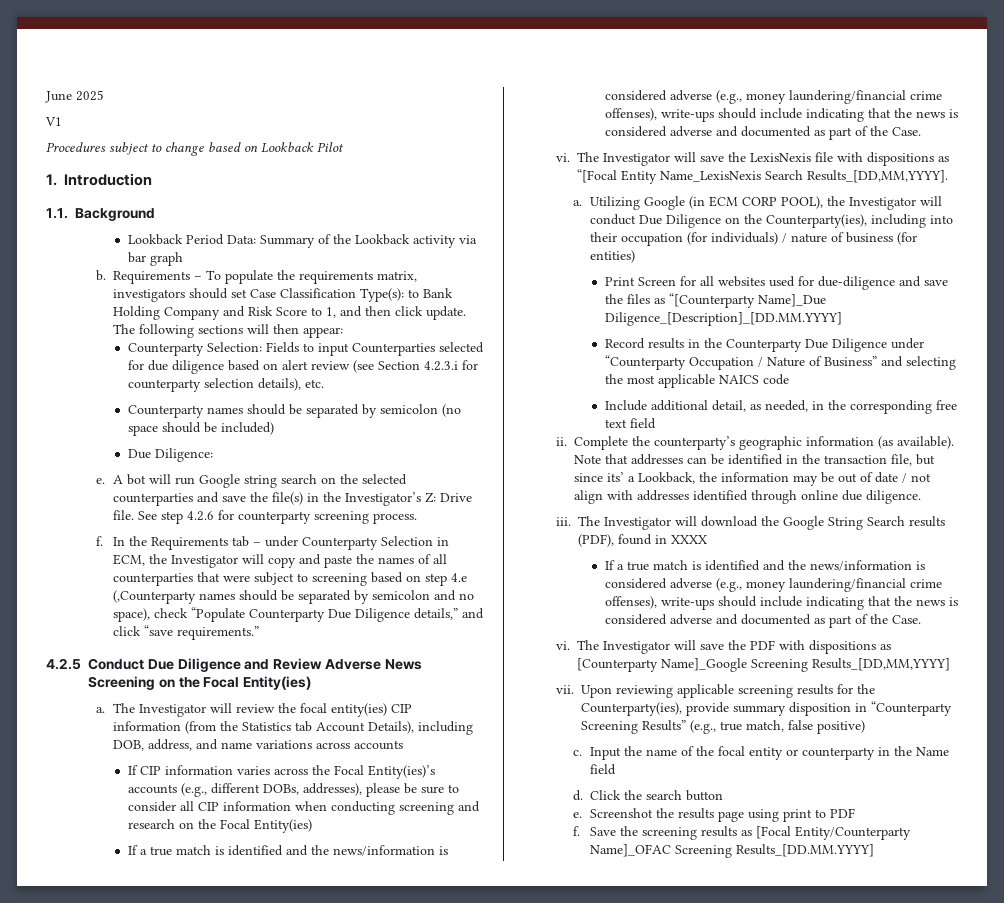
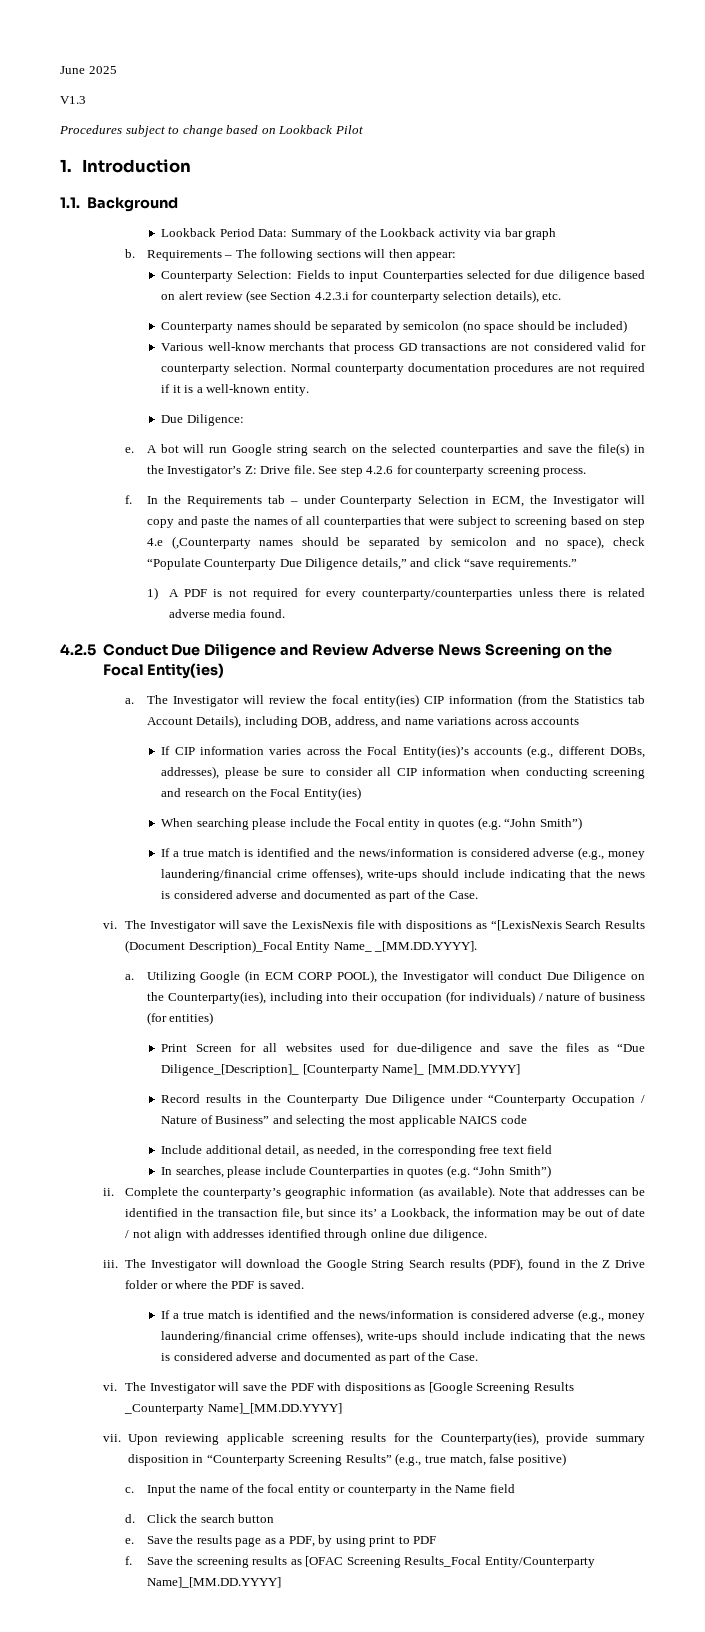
- V1
+ V1.3
- Requirements – To populate the requirements matrix, investigators should set Case Classification Type(s): to Bank Holding Company and Risk Score to 1, and then click update. The following sections will then appear:
+ Requirements – The following sections will then appear:
+ Various well-know merchants that process GD transactions are not considered valid for counterparty selection. Normal counterparty documentation procedures are not required if it is a well-known entity.
+ 1) A PDF is not required for every counterparty/counterparties unless there is related adverse media found.
+ When searching please include the Focal entity in quotes (e.g. “John Smith”)
- The Investigator will save the LexisNexis file with dispositions as “[Focal Entity Name_LexisNexis Search Results_[DD,MM,YYYY].
+ The Investigator will save the LexisNexis file with dispositions as “[LexisNexis Search Results (Document Description)_Focal Entity Name_ _[MM.DD.YYYY].
- Print Screen for all websites used for due-diligence and save the files as “[Counterparty Name]_Due Diligence_[Description]_[DD.MM.YYYY]
+ Print Screen for all websites used for due-diligence and save the files as “Due Diligence_[Description]_ [Counterparty Name]_ [MM.DD.YYYY]
+ In searches, please include Counterparties in quotes (e.g. “John Smith”)
- The Investigator will download the Google String Search results (PDF), found in XXXX
+ The Investigator will download the Google String Search results (PDF), found in the Z Drive folder or where the PDF is saved.
- The Investigator will save the PDF with dispositions as [Counterparty Name]_Google Screening Results_[DD,MM,YYYY]
+ The Investigator will save the PDF with dispositions as [Google Screening Results _Counterparty Name]_[MM.DD.YYYY]
- Screenshot the results page using print to PDF
+ Save the results page as a PDF, by using print to PDF
- Save the screening results as [Focal Entity/Counterparty Name]_OFAC Screening Results_[DD.MM.YYYY]
+ Save the screening results as [OFAC Screening Results_Focal Entity/Counterparty Name]_[MM.DD.YYYY]

